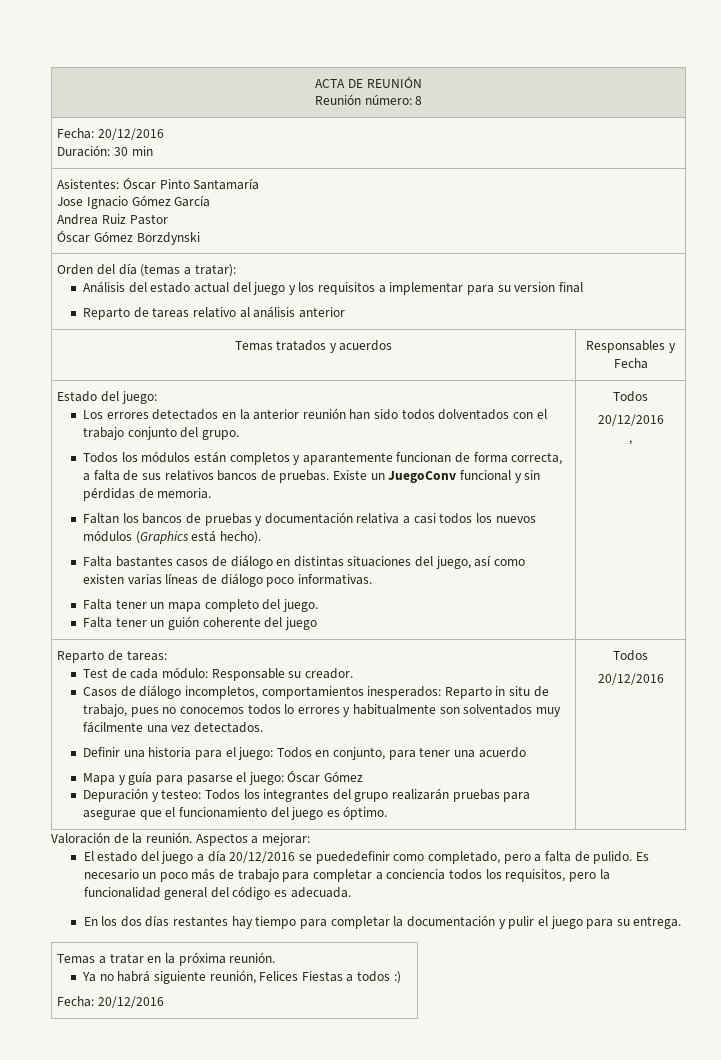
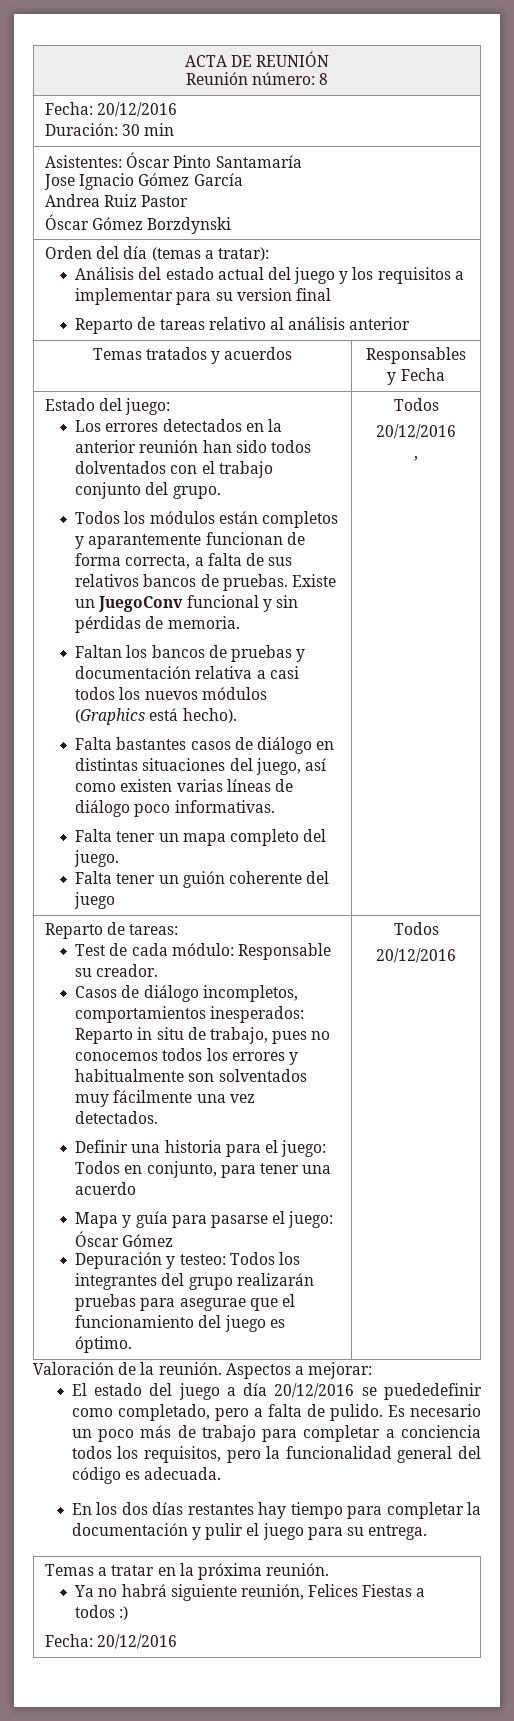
- Casos de diálogo incompletos, comportamientos inesperados: Reparto in situ de trabajo, pues no conocemos todos lo errores y habitualmente son solventados muy fácilmente una vez detectados.
+ Casos de diálogo incompletos, comportamientos inesperados: Reparto in situ de trabajo, pues no conocemos todos los errores y habitualmente son solventados muy fácilmente una vez detectados.

